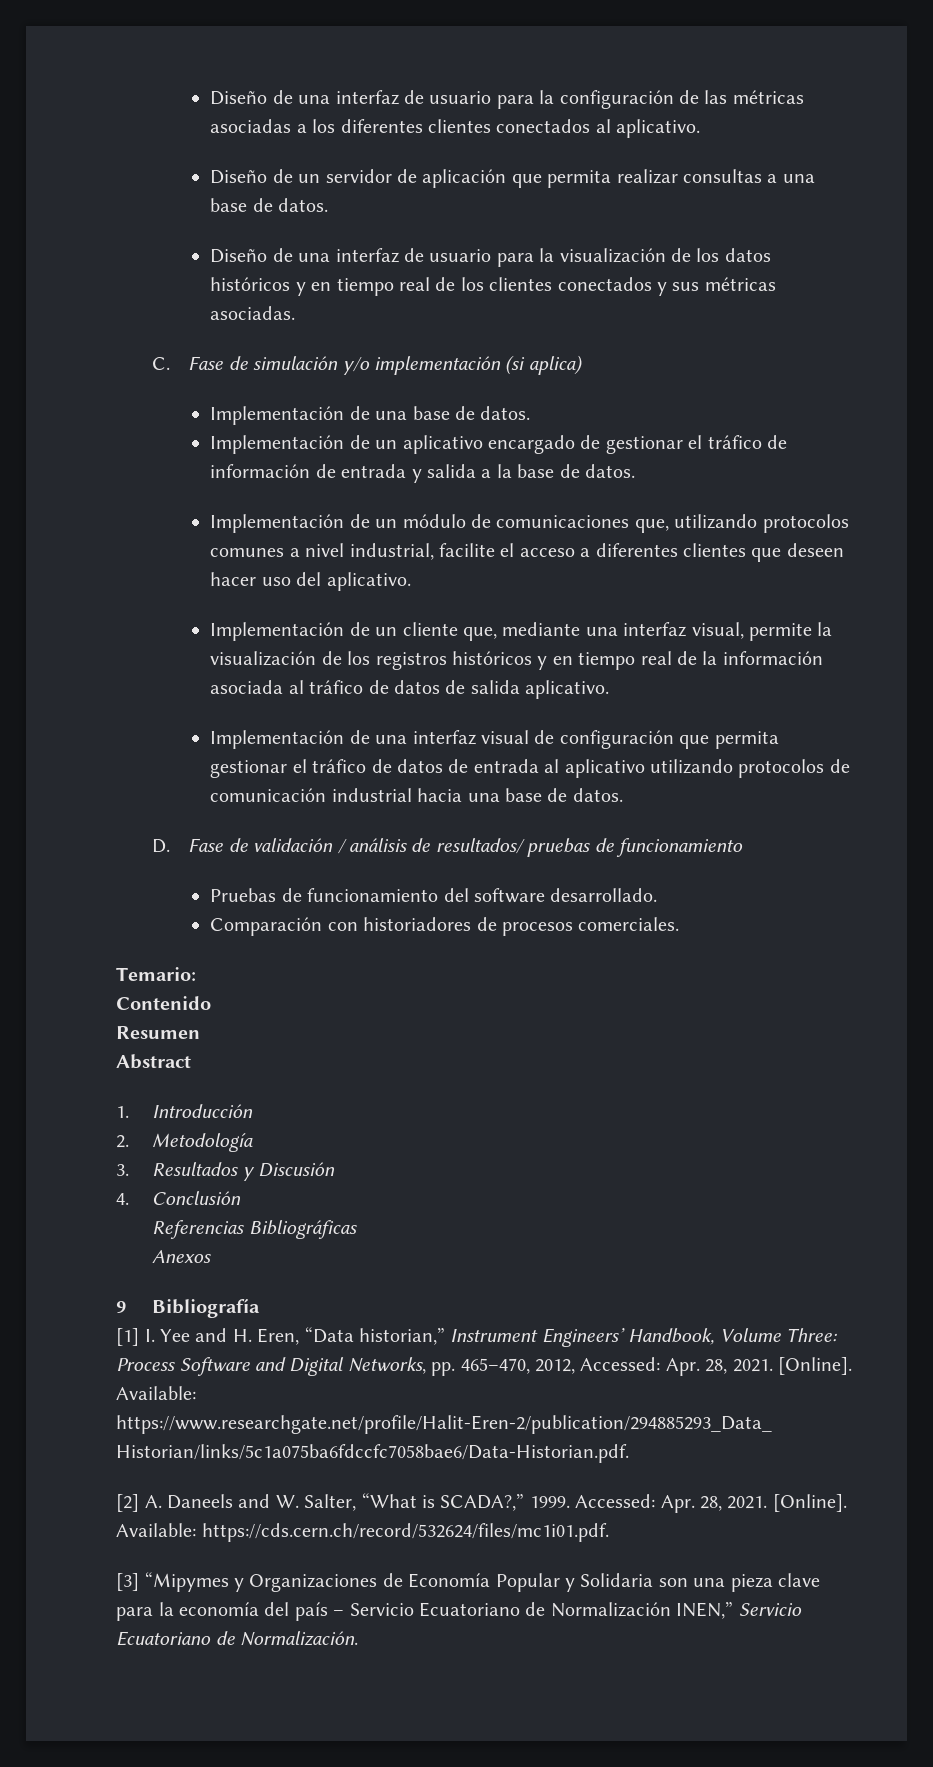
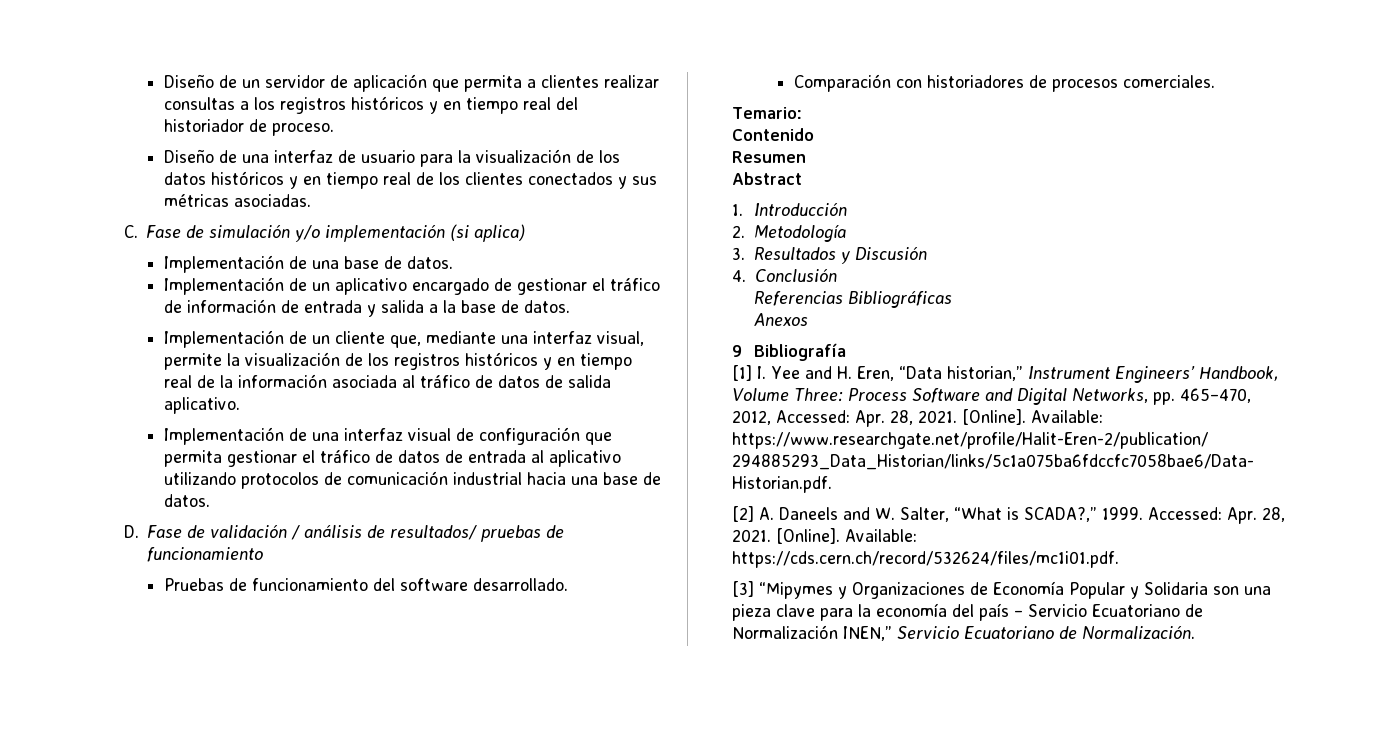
- Diseño de una interfaz de usuario para la configuración de las métricas asociadas a los diferentes clientes conectados al aplicativo.
- Diseño de un servidor de aplicación que permita realizar consultas a una base de datos.
+ Diseño de un servidor de aplicación que permita a clientes realizar consultas a los registros históricos y en tiempo real del historiador de proceso.
- Implementación de un módulo de comunicaciones que, utilizando protocolos comunes a nivel industrial, facilite el acceso a diferentes clientes que deseen hacer uso del aplicativo.

